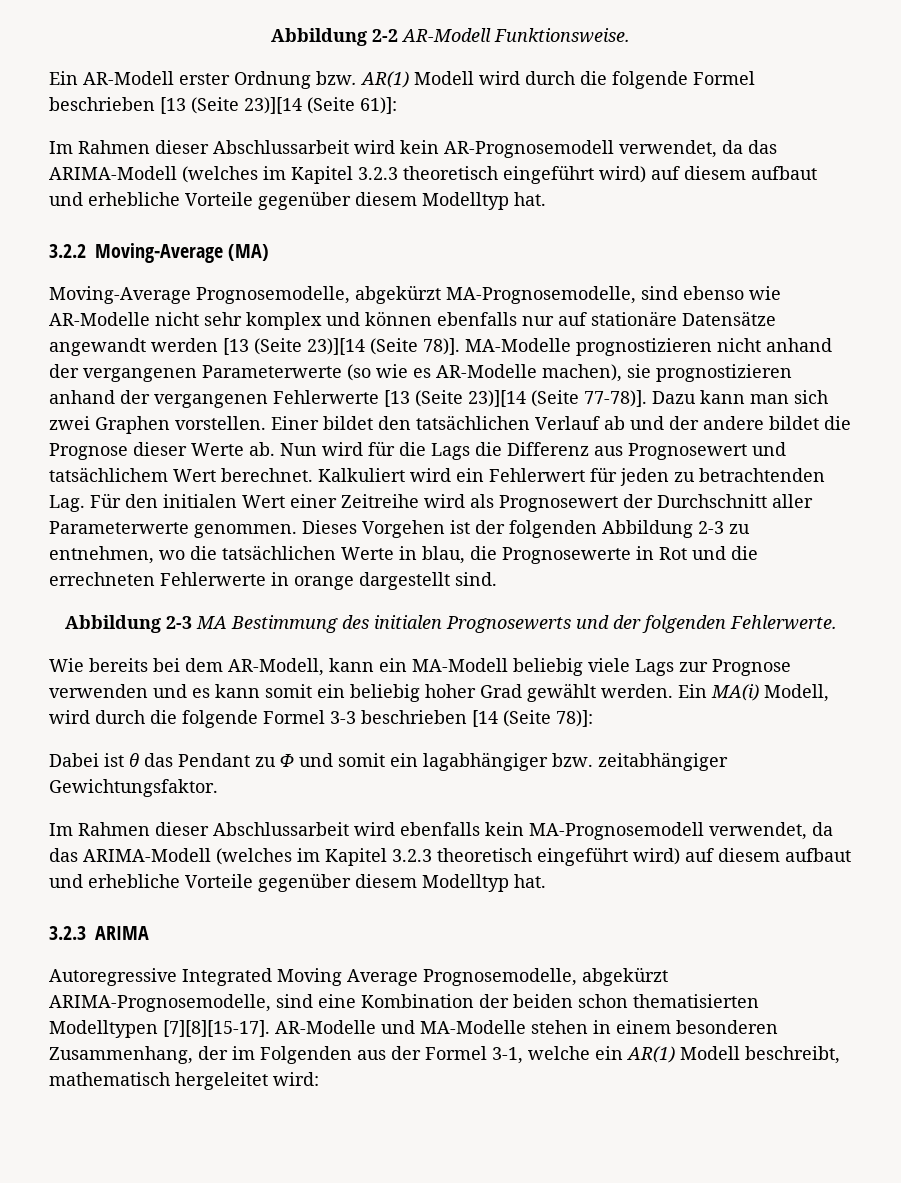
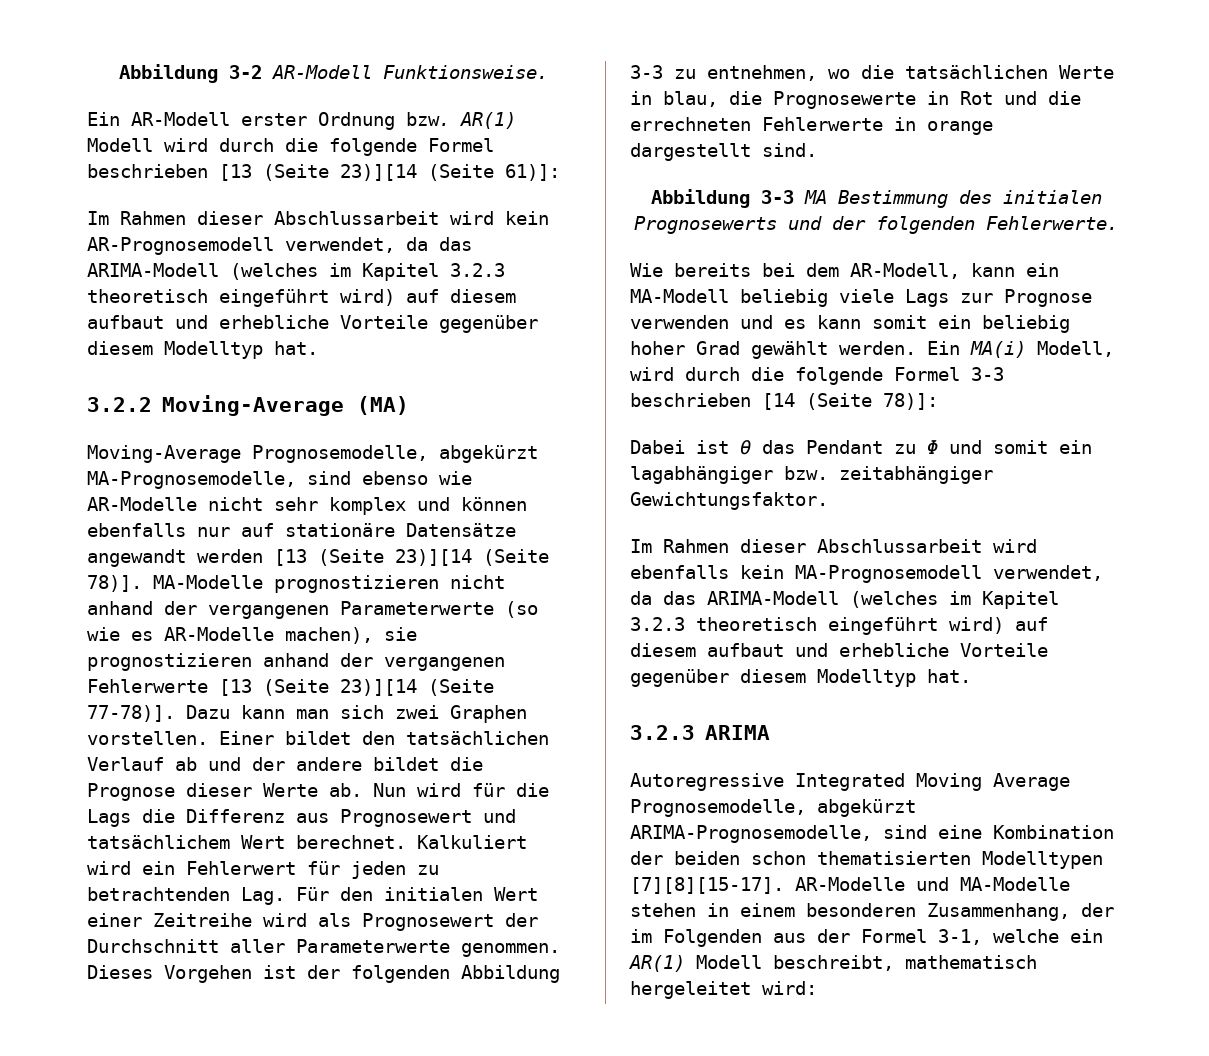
- Abbildung 2-2 AR-Modell Funktionsweise.
+ Abbildung 3-2 AR-Modell Funktionsweise.
- Dieses Vorgehen ist der folgenden Abbildung 2-3 zu entnehmen, wo die tatsächlichen Werte in blau, die Prognosewerte in Rot und die errechneten Fehlerwerte in orange dargestellt sind.
+ Dieses Vorgehen ist der folgenden Abbildung 3-3 zu entnehmen, wo die tatsächlichen Werte in blau, die Prognosewerte in Rot und die errechneten Fehlerwerte in orange dargestellt sind.
- Abbildung 2-3 MA Bestimmung des initialen Prognosewerts und der folgenden Fehlerwerte.
+ Abbildung 3-3 MA Bestimmung des initialen Prognosewerts und der folgenden Fehlerwerte.

